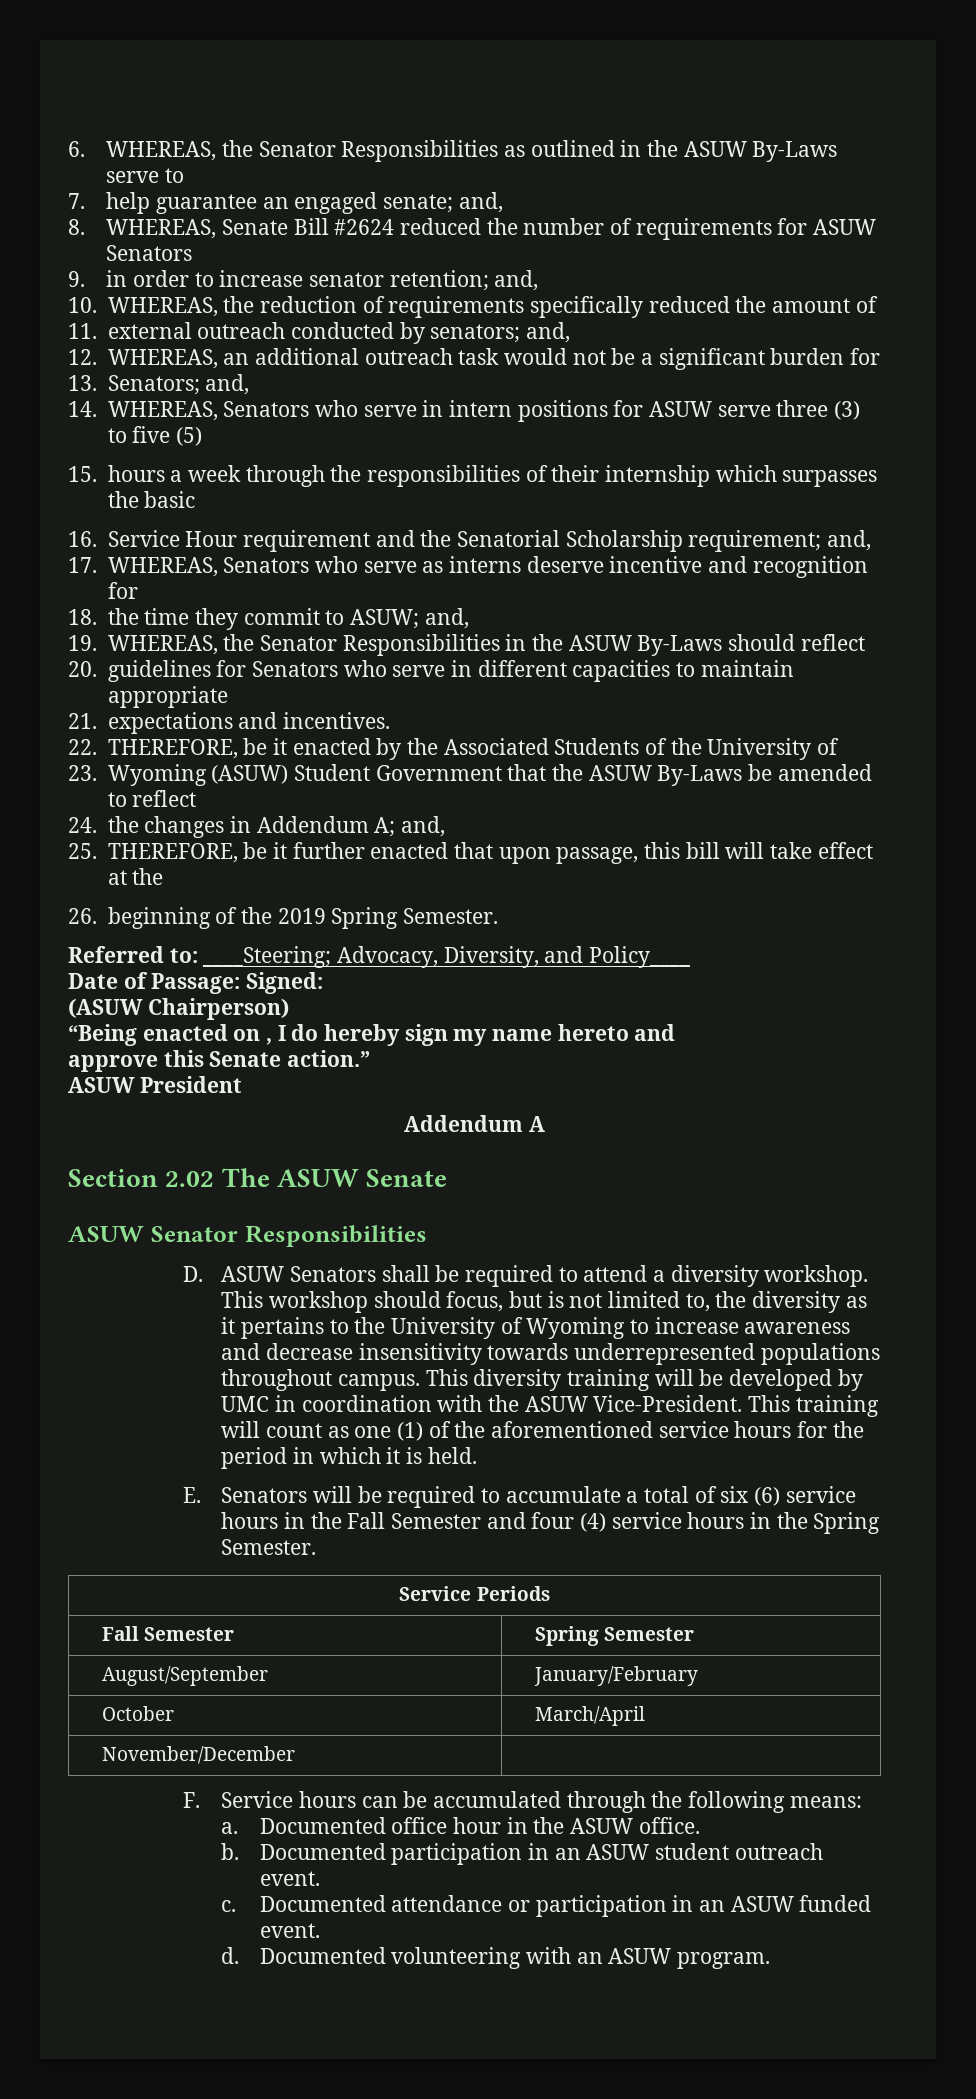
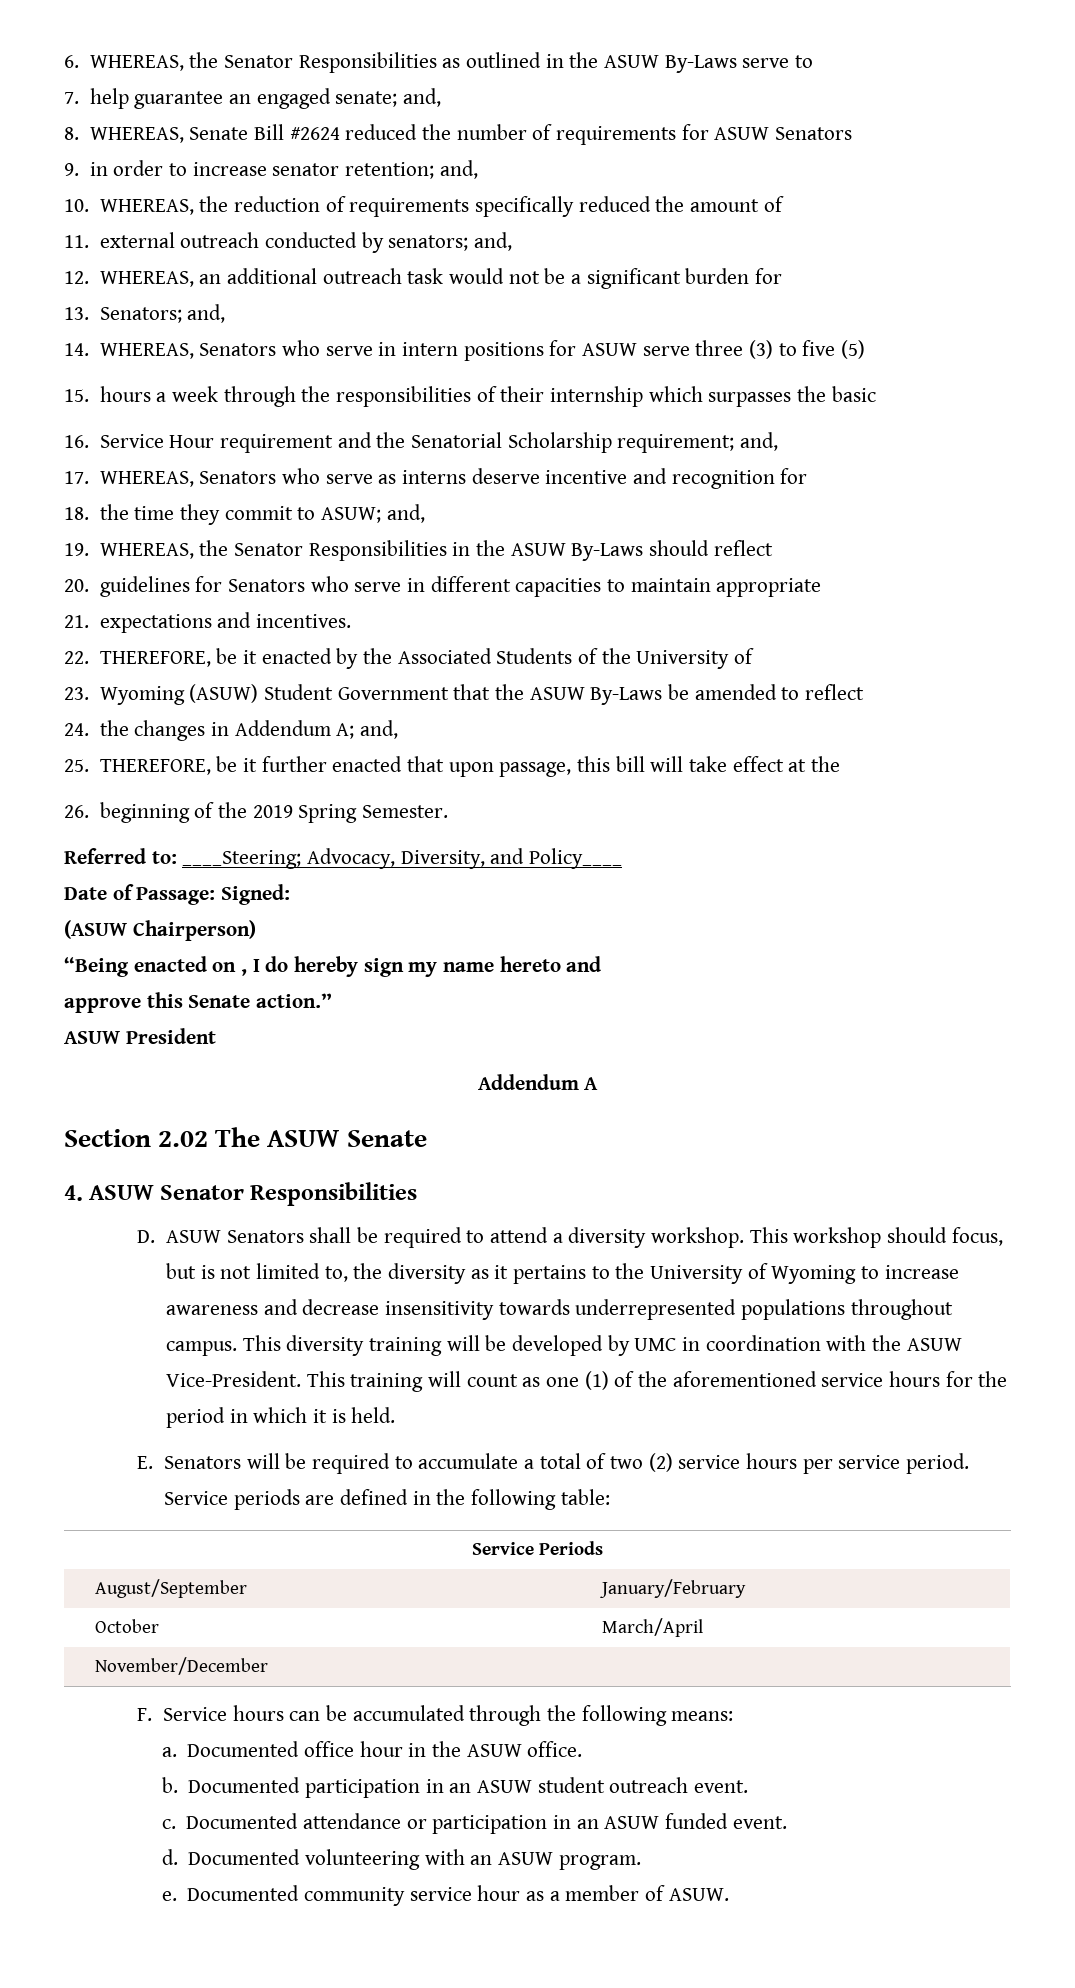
- ASUW Senator Responsibilities
+ 4. ASUW Senator Responsibilities
- E. Senators will be required to accumulate a total of six (6) service hours in the Fall Semester and four (4) service hours in the Spring Semester.
+ E. Senators will be required to accumulate a total of two (2) service hours per service period. Service periods are defined in the following table:
  Service Periods
- Fall Semester | Spring Semester
+ e. Documented community service hour as a member of ASUW.

